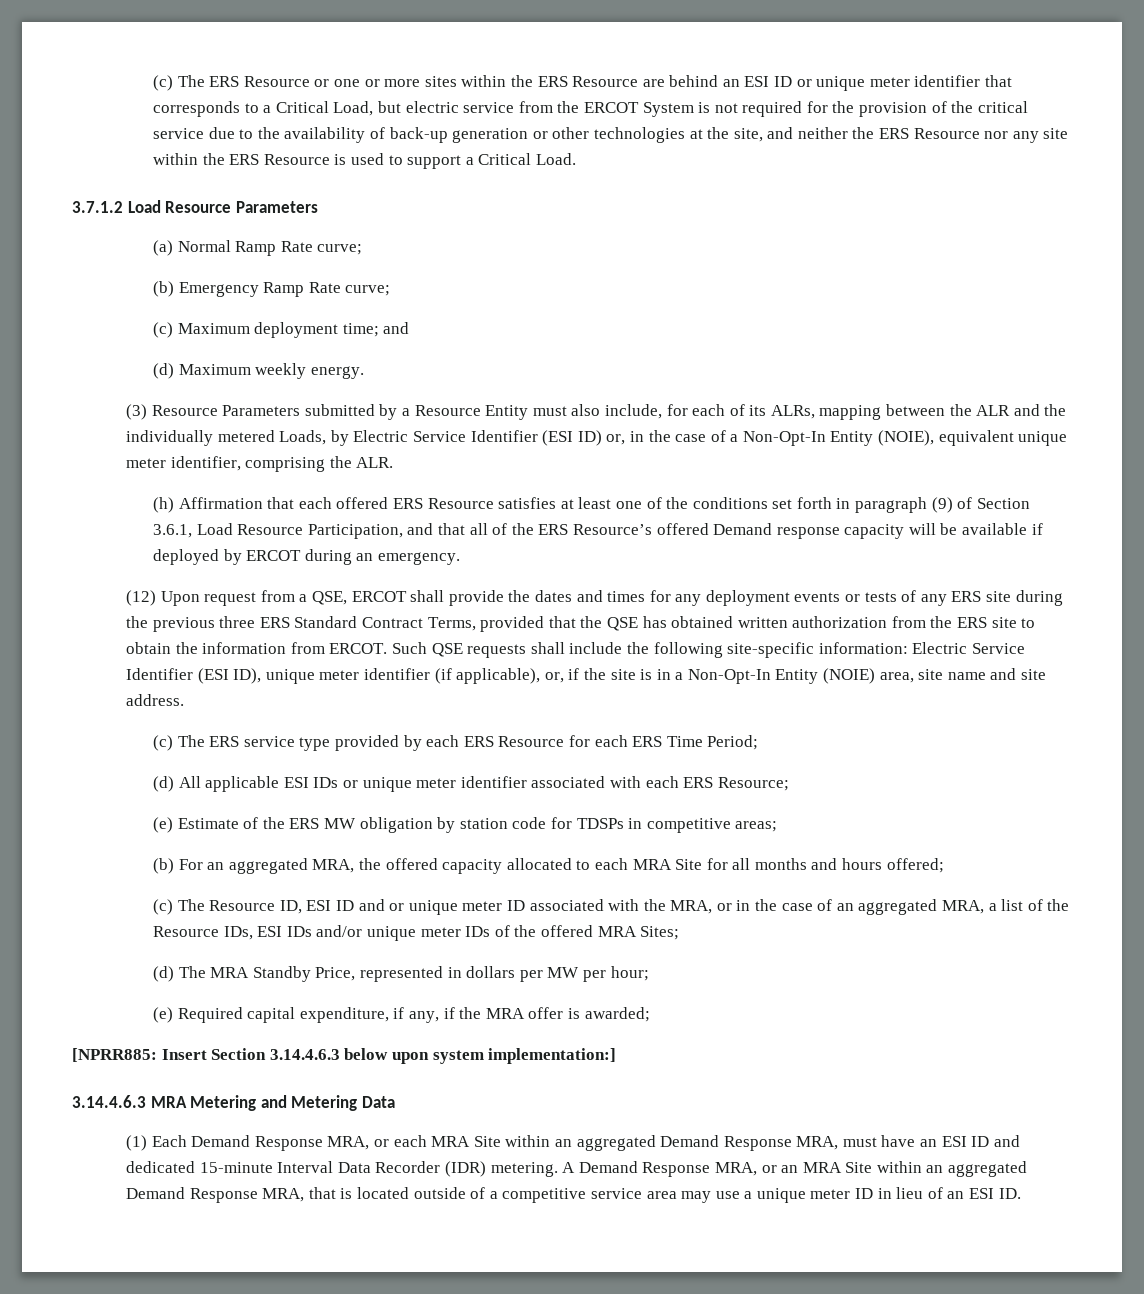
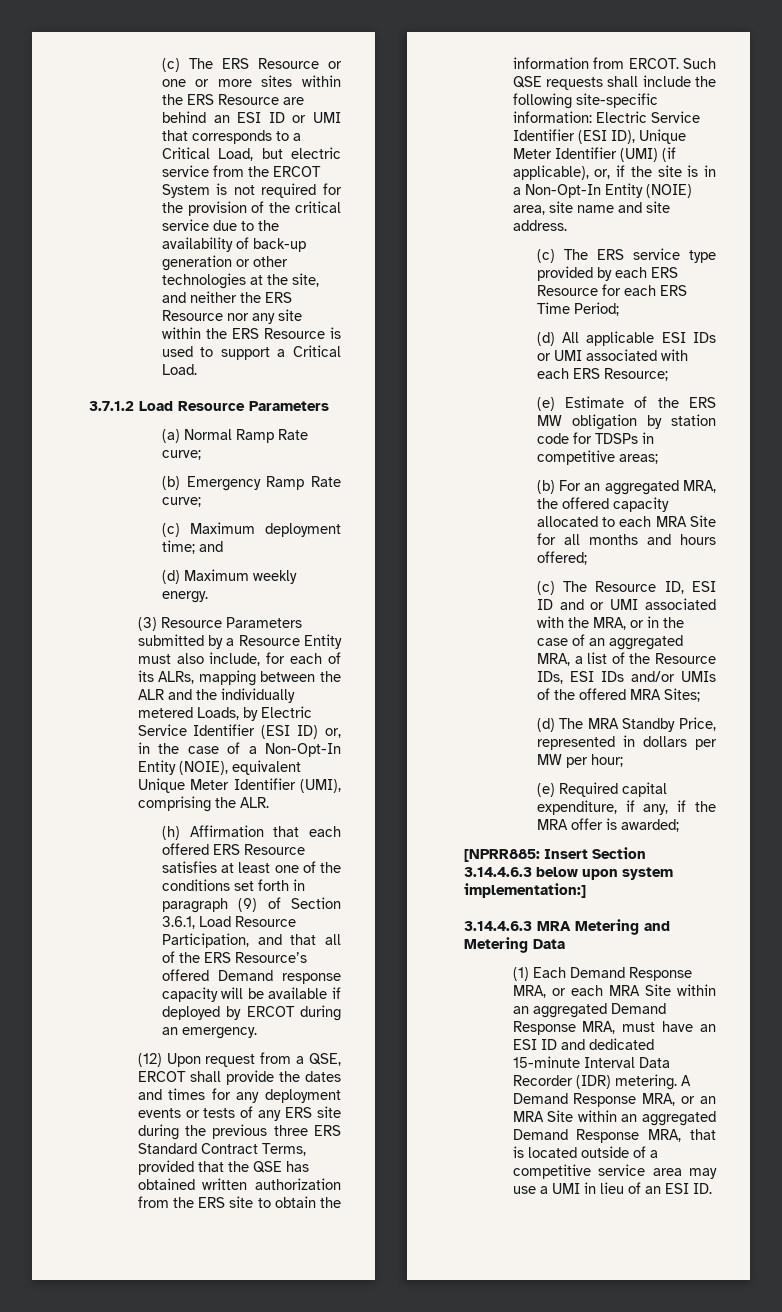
- (c) The ERS Resource or one or more sites within the ERS Resource are behind an ESI ID or unique meter identifier that corresponds to a Critical Load, but electric service from the ERCOT System is not required for the provision of the critical service due to the availability of back-up generation or other technologies at the site, and neither the ERS Resource nor any site within the ERS Resource is used to support a Critical Load.
+ (c) The ERS Resource or one or more sites within the ERS Resource are behind an ESI ID or UMI that corresponds to a Critical Load, but electric service from the ERCOT System is not required for the provision of the critical service due to the availability of back-up generation or other technologies at the site, and neither the ERS Resource nor any site within the ERS Resource is used to support a Critical Load.
- (3) Resource Parameters submitted by a Resource Entity must also include, for each of its ALRs, mapping between the ALR and the individually metered Loads, by Electric Service Identifier (ESI ID) or, in the case of a Non-Opt-In Entity (NOIE), equivalent unique meter identifier, comprising the ALR.
+ (3) Resource Parameters submitted by a Resource Entity must also include, for each of its ALRs, mapping between the ALR and the individually metered Loads, by Electric Service Identifier (ESI ID) or, in the case of a Non-Opt-In Entity (NOIE), equivalent Unique Meter Identifier (UMI), comprising the ALR.
- Such QSE requests shall include the following site-specific information: Electric Service Identifier (ESI ID), unique meter identifier (if applicable), or, if the site is in a Non-Opt-In Entity (NOIE) area, site name and site address.
+ Such QSE requests shall include the following site-specific information: Electric Service Identifier (ESI ID), Unique Meter Identifier (UMI) (if applicable), or, if the site is in a Non-Opt-In Entity (NOIE) area, site name and site address.
- (d) All applicable ESI IDs or unique meter identifier associated with each ERS Resource;
+ (d) All applicable ESI IDs or UMI associated with each ERS Resource;
- (c) The Resource ID, ESI ID and or unique meter ID associated with the MRA, or in the case of an aggregated MRA, a list of the Resource IDs, ESI IDs and/or unique meter IDs of the offered MRA Sites;
+ (c) The Resource ID, ESI ID and or UMI associated with the MRA, or in the case of an aggregated MRA, a list of the Resource IDs, ESI IDs and/or UMIs of the offered MRA Sites;
- A Demand Response MRA, or an MRA Site within an aggregated Demand Response MRA, that is located outside of a competitive service area may use a unique meter ID in lieu of an ESI ID.
+ A Demand Response MRA, or an MRA Site within an aggregated Demand Response MRA, that is located outside of a competitive service area may use a UMI in lieu of an ESI ID.

